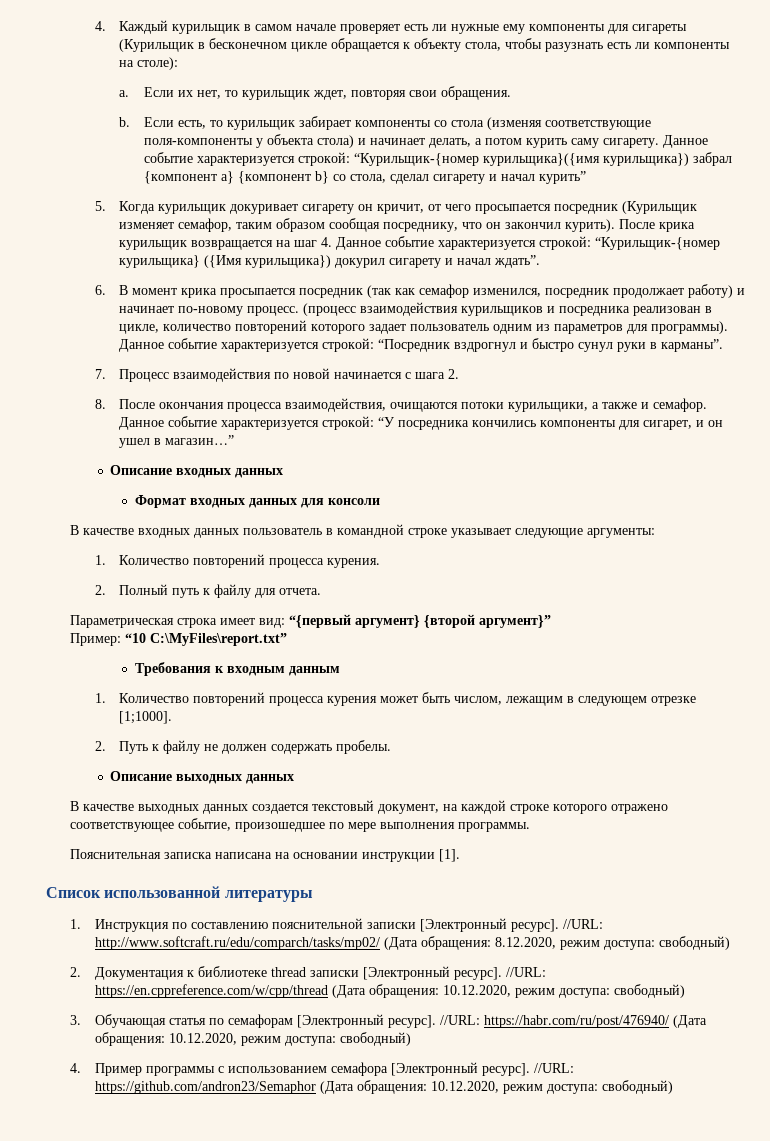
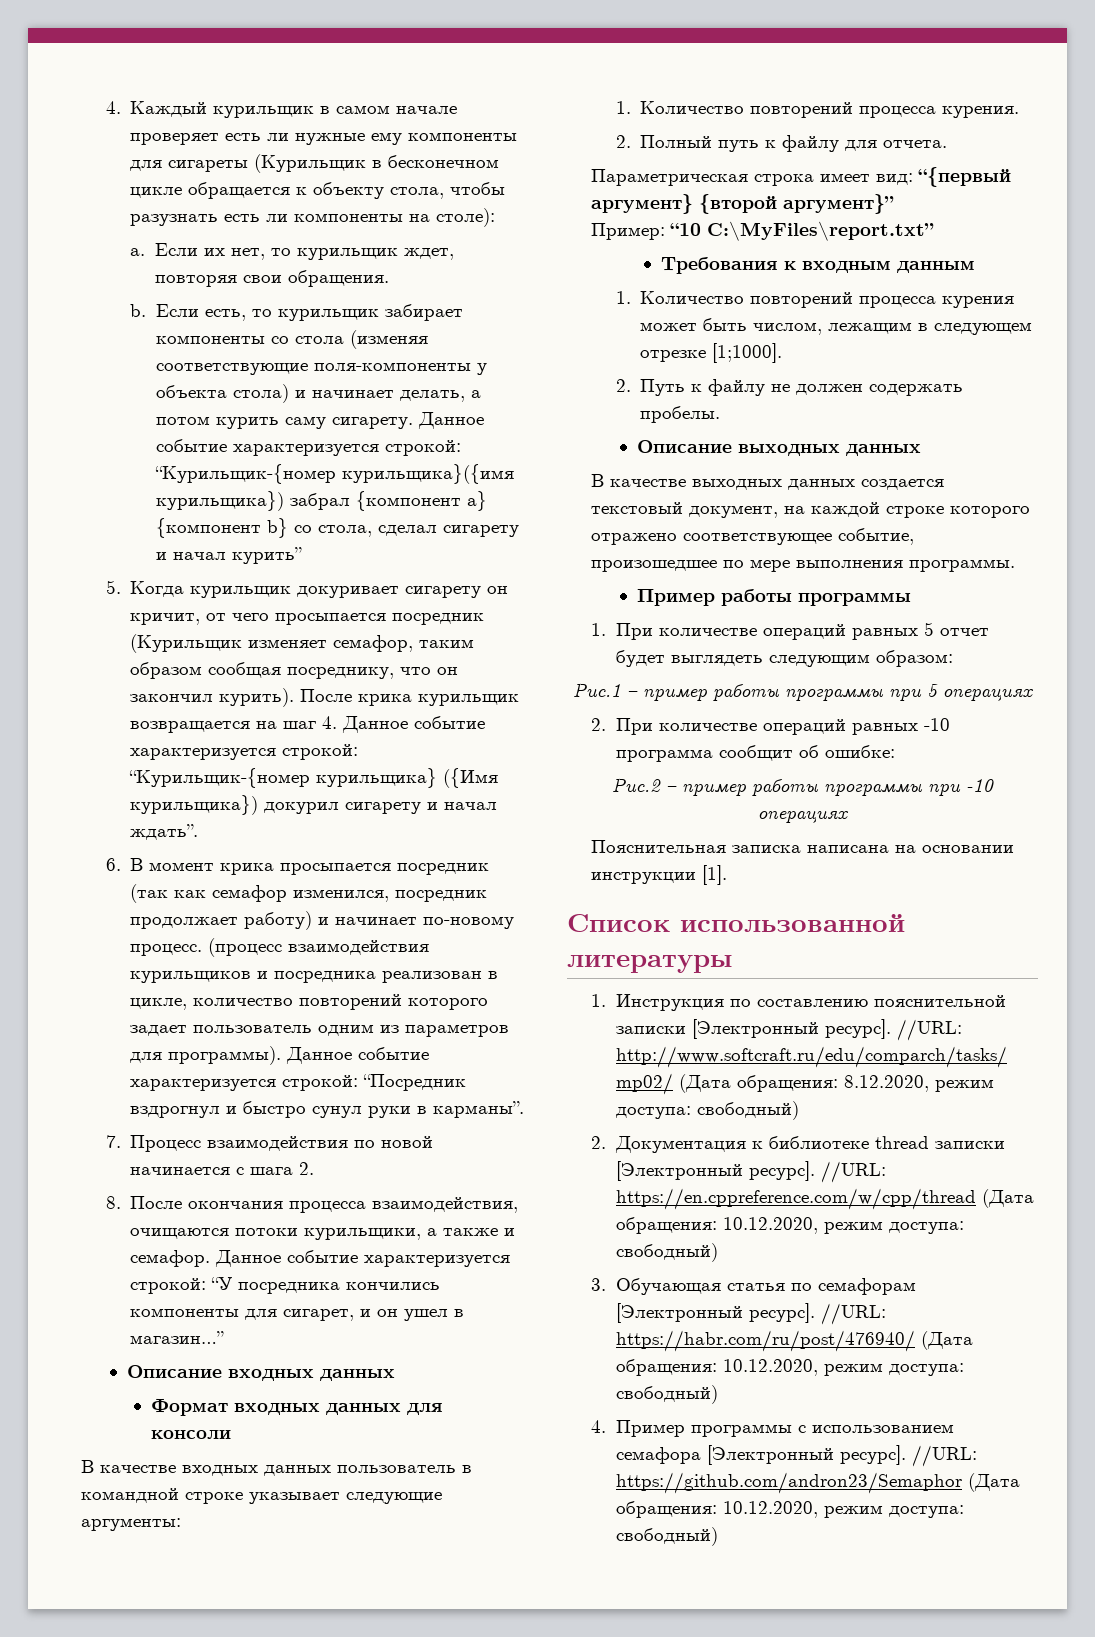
+ Пример работы программы
+ 1. При количестве операций равных 5 отчет будет выглядеть следующим образом:
+ Рис.1 – пример работы программы при 5 операциях
+ 2. При количестве операций равных -10 программа сообщит об ошибке:
+ Рис.2 – пример работы программы при -10 операциях

